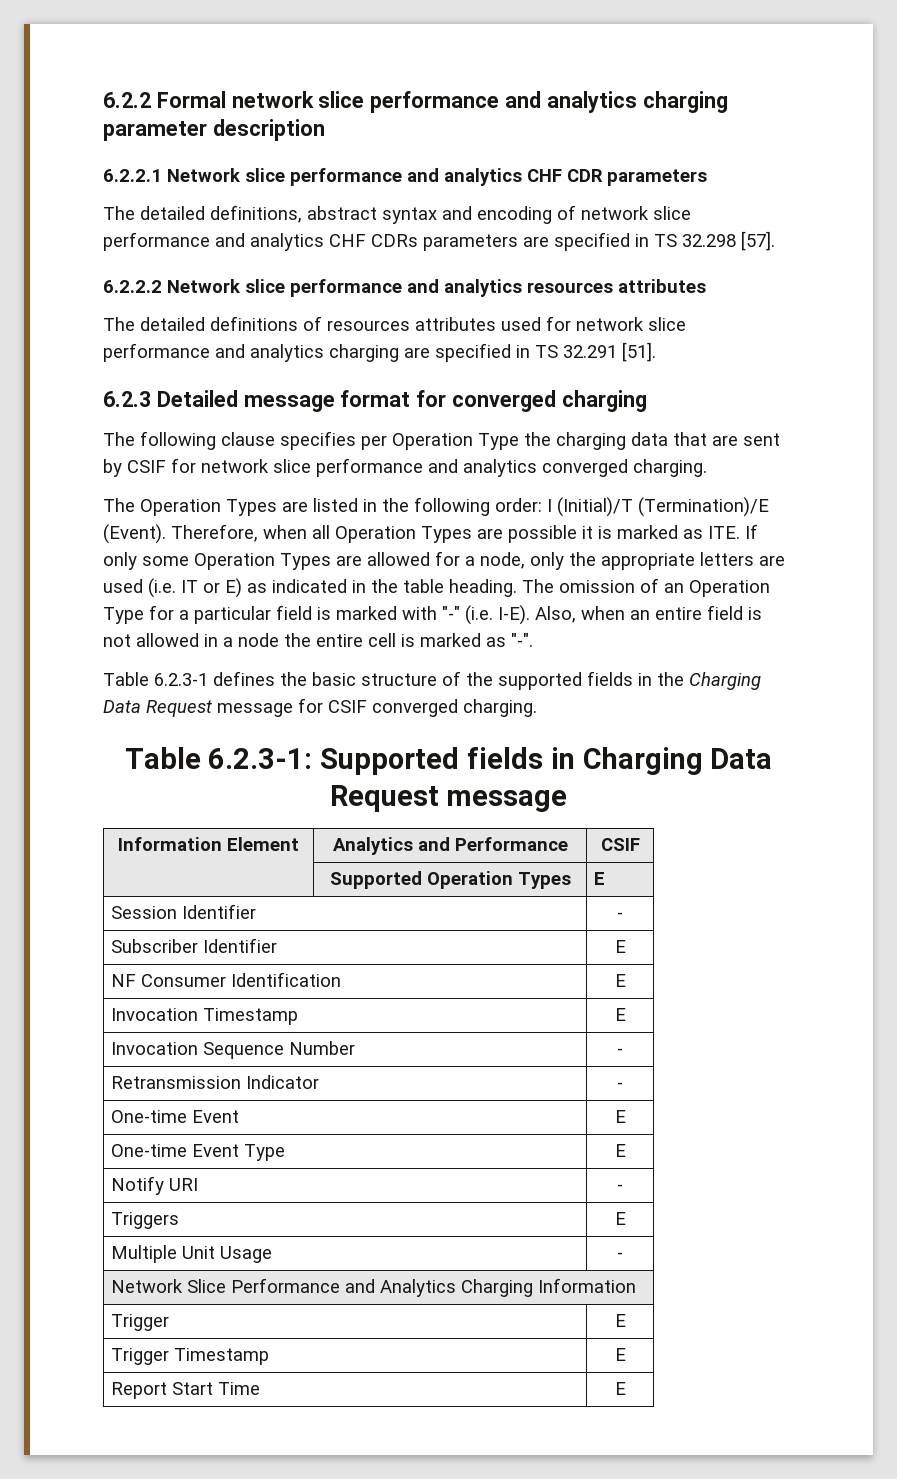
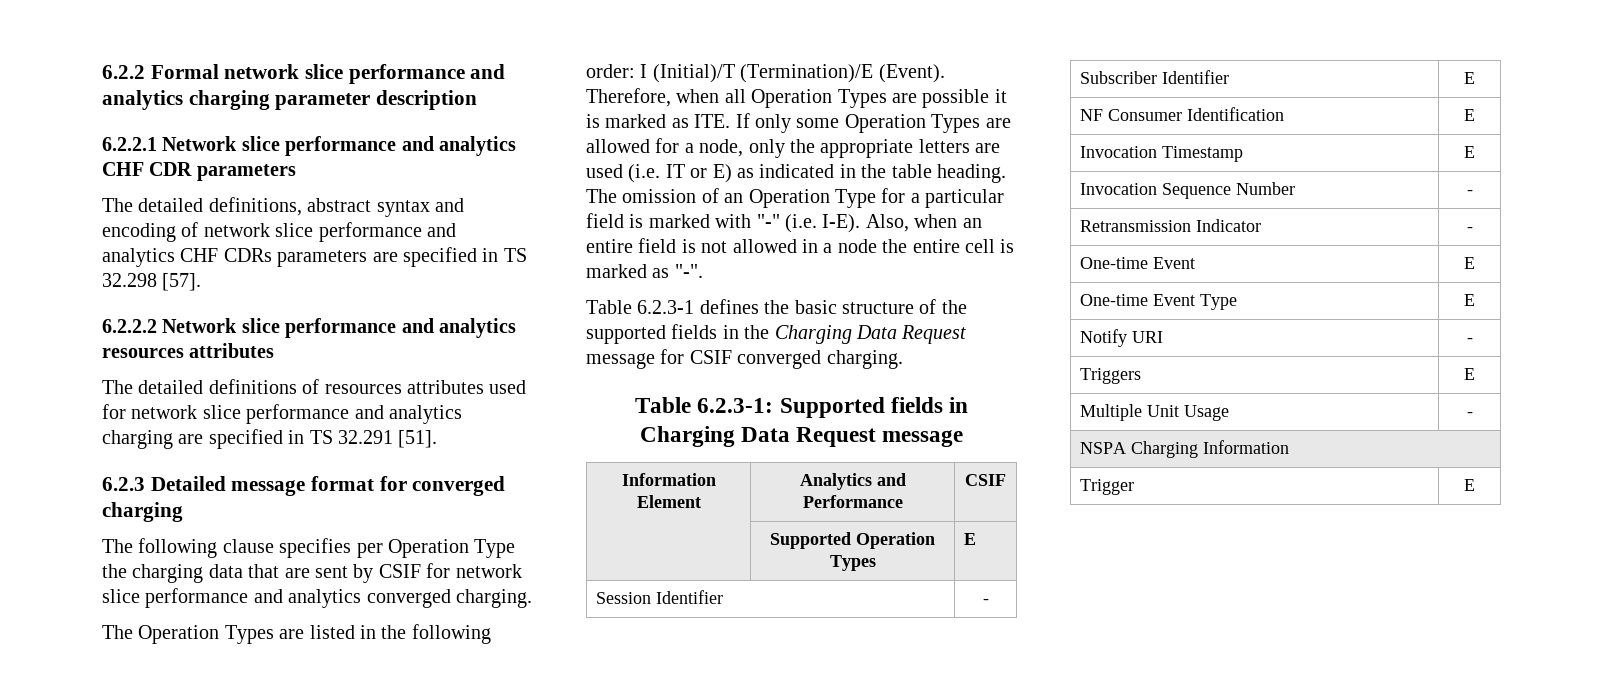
- Network Slice Performance and Analytics Charging Information
+ NSPA Charging Information
- Trigger Timestamp | E
- Report Start Time | E

